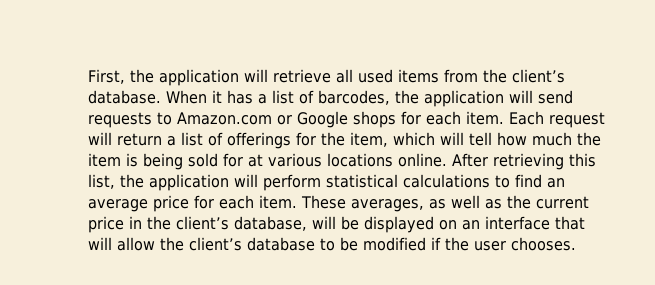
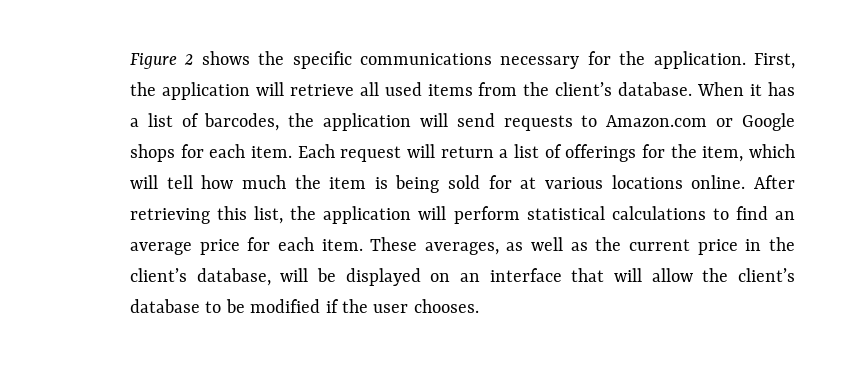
+ Figure 2 shows the specific communications necessary for the application.

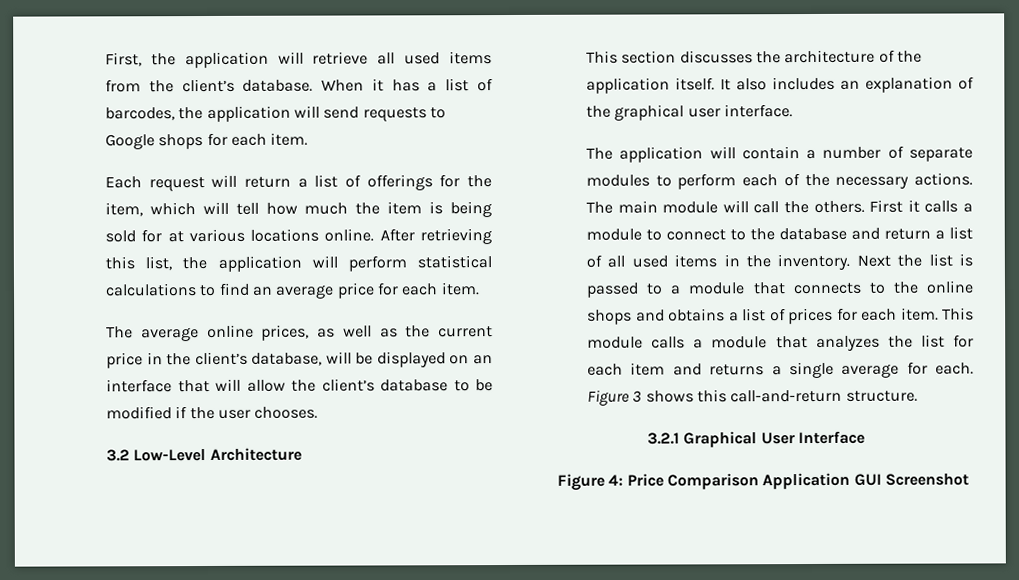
- Figure 2 shows the specific communications necessary for the application.
- When it has a list of barcodes, the application will send requests to Amazon.com or Google shops for each item. Each request will return a list of offerings for the item, which will tell how much the item is being sold for at various locations online.
+ When it has a list of barcodes, the application will send requests to Google shops for each item.
+ Each request will return a list of offerings for the item, which will tell how much the item is being sold for at various locations online.
- After retrieving this list, the application will perform statistical calculations to find an average price for each item. These averages, as well as the current price in the client’s database, will be displayed on an interface that will allow the client’s database to be modified if the user chooses.
+ After retrieving this list, the application will perform statistical calculations to find an average price for each item.
+ The average online prices, as well as the current price in the client’s database, will be displayed on an interface that will allow the client’s database to be modified if the user chooses.
+ 3.2 Low-Level Architecture
+ This section discusses the architecture of the application itself. It also includes an explanation of the graphical user interface.
+ The application will contain a number of separate modules to perform each of the necessary actions. The main module will call the others. First it calls a module to connect to the database and return a list of all used items in the inventory. Next the list is passed to a module that connects to the online shops and obtains a list of prices for each item. This module calls a module that analyzes the list for each item and returns a single average for each. Figure 3 shows this call-and-return structure.
+ 3.2.1 Graphical User Interface
+ Figure 4: Price Comparison Application GUI Screenshot

